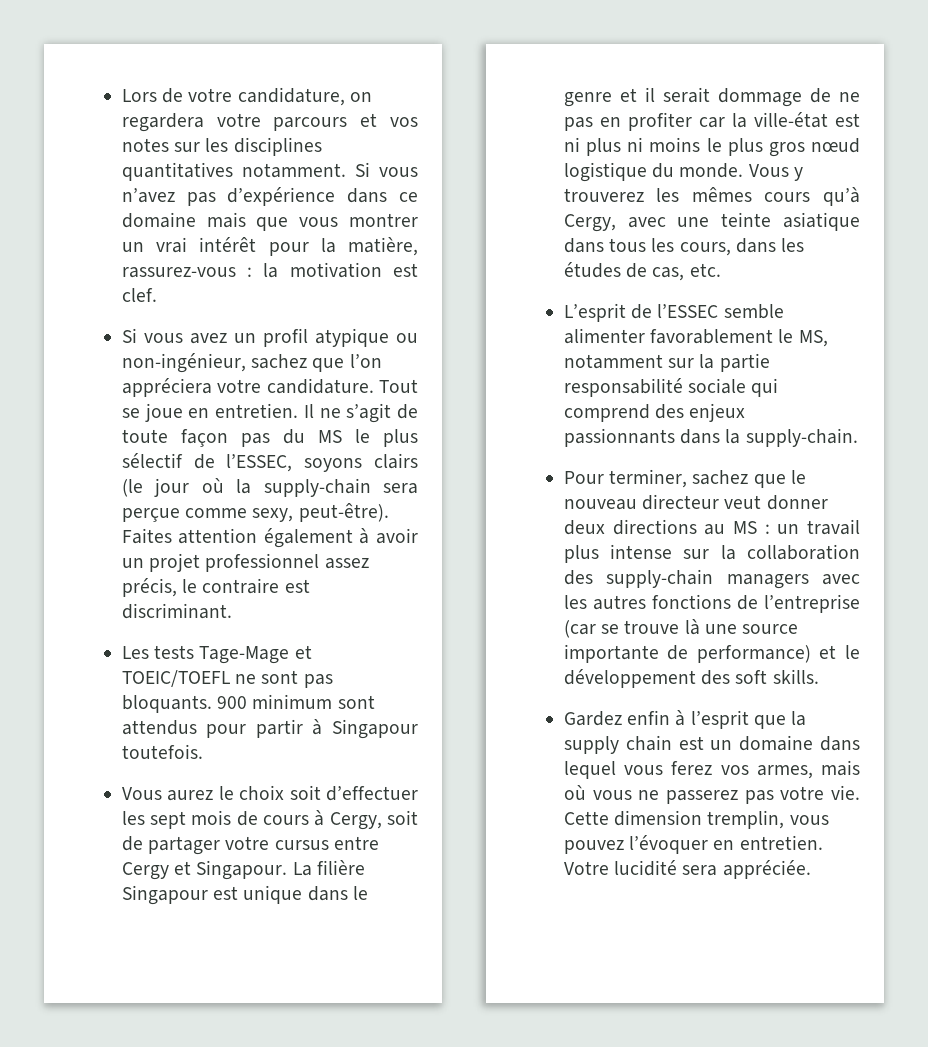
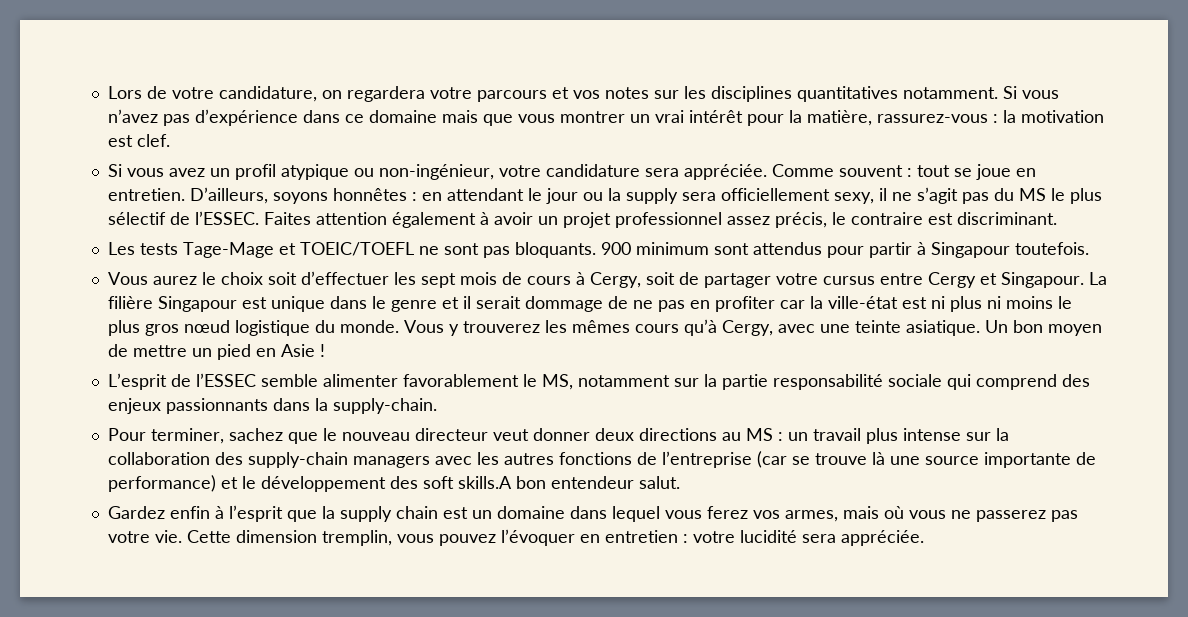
- Si vous avez un profil atypique ou non-ingénieur, sachez que l’on appréciera votre candidature. Tout se joue en entretien. Il ne s’agit de toute façon pas du MS le plus sélectif de l’ESSEC, soyons clairs (le jour où la supply-chain sera perçue comme sexy, peut-être).
+ Si vous avez un profil atypique ou non-ingénieur, votre candidature sera appréciée. Comme souvent : tout se joue en entretien. D’ailleurs, soyons honnêtes : en attendant le jour ou la supply sera officiellement sexy, il ne s’agit pas du MS le plus sélectif de l’ESSEC.
- Vous y trouverez les mêmes cours qu’à Cergy, avec une teinte asiatique dans tous les cours, dans les études de cas, etc.
+ Vous y trouverez les mêmes cours qu’à Cergy, avec une teinte asiatique. Un bon moyen de mettre un pied en Asie !
- Pour terminer, sachez que le nouveau directeur veut donner deux directions au MS : un travail plus intense sur la collaboration des supply-chain managers avec les autres fonctions de l’entreprise (car se trouve là une source importante de performance) et le développement des soft skills.
+ Pour terminer, sachez que le nouveau directeur veut donner deux directions au MS : un travail plus intense sur la collaboration des supply-chain managers avec les autres fonctions de l’entreprise (car se trouve là une source importante de performance) et le développement des soft skills.A bon entendeur salut.
- Cette dimension tremplin, vous pouvez l’évoquer en entretien. Votre lucidité sera appréciée.
+ Cette dimension tremplin, vous pouvez l’évoquer en entretien : votre lucidité sera appréciée.

